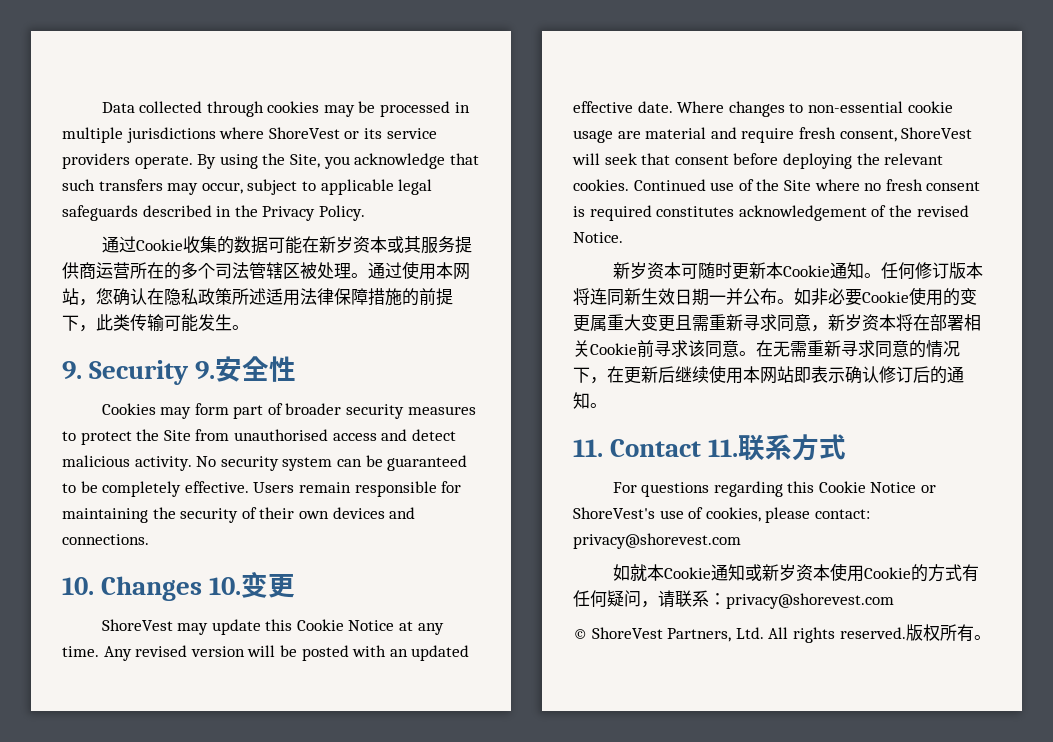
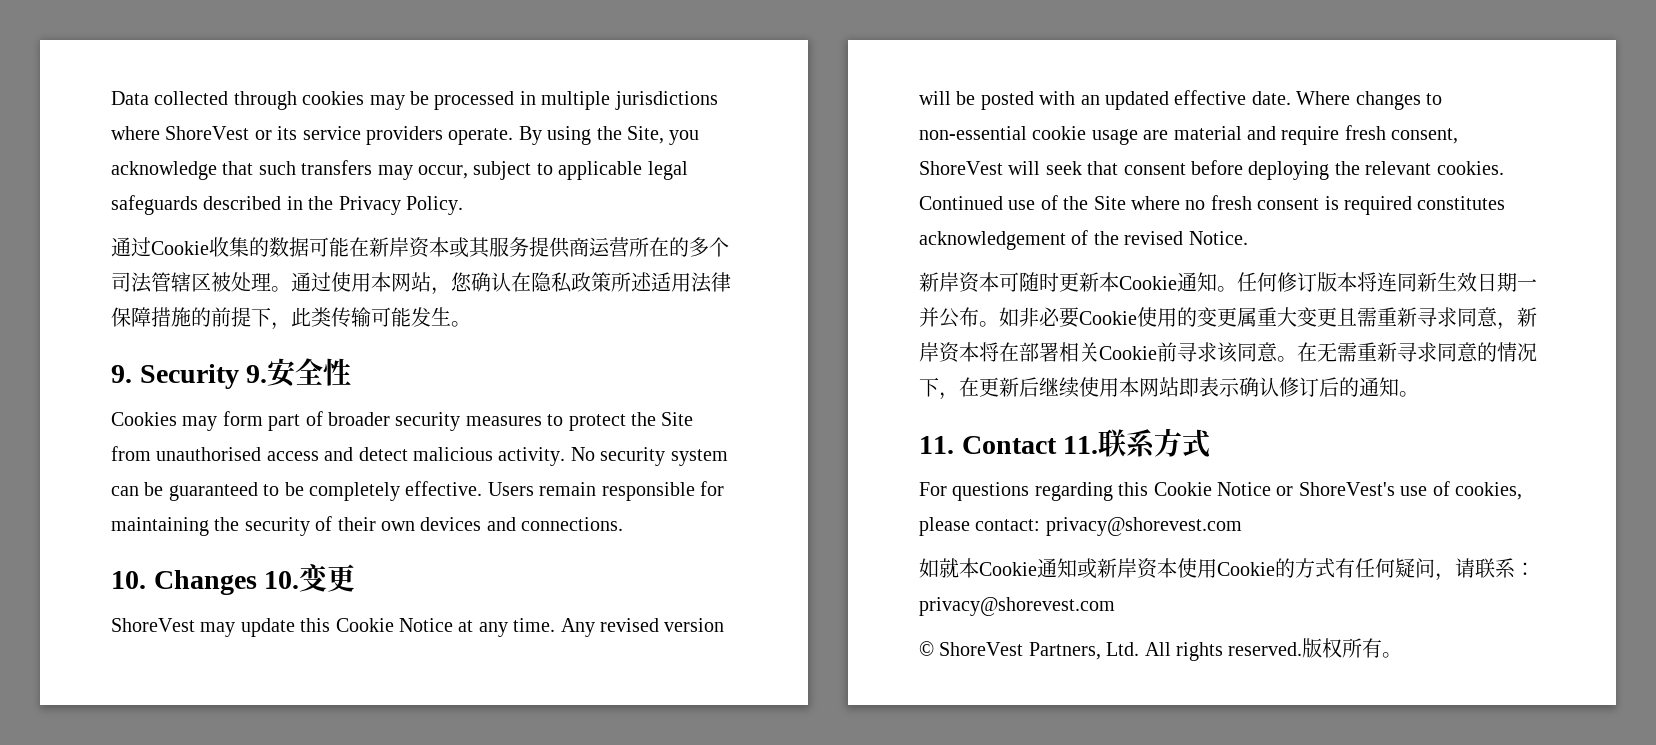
- 通过Cookie收集的数据可能在新岁资本或其服务提供商运营所在的多个司法管辖区被处理。
+ 通过Cookie收集的数据可能在新岸资本或其服务提供商运营所在的多个司法管辖区被处理。
- 新岁资本可随时更新本Cookie通知。
+ 新岸资本可随时更新本Cookie通知。
- 如非必要Cookie使用的变更属重大变更且需重新寻求同意，新岁资本将在部署相关Cookie前寻求该同意。
+ 如非必要Cookie使用的变更属重大变更且需重新寻求同意，新岸资本将在部署相关Cookie前寻求该同意。
- 如就本Cookie通知或新岁资本使用Cookie的方式有任何疑问，请联系：privacy@shorevest.com
+ 如就本Cookie通知或新岸资本使用Cookie的方式有任何疑问，请联系：privacy@shorevest.com

